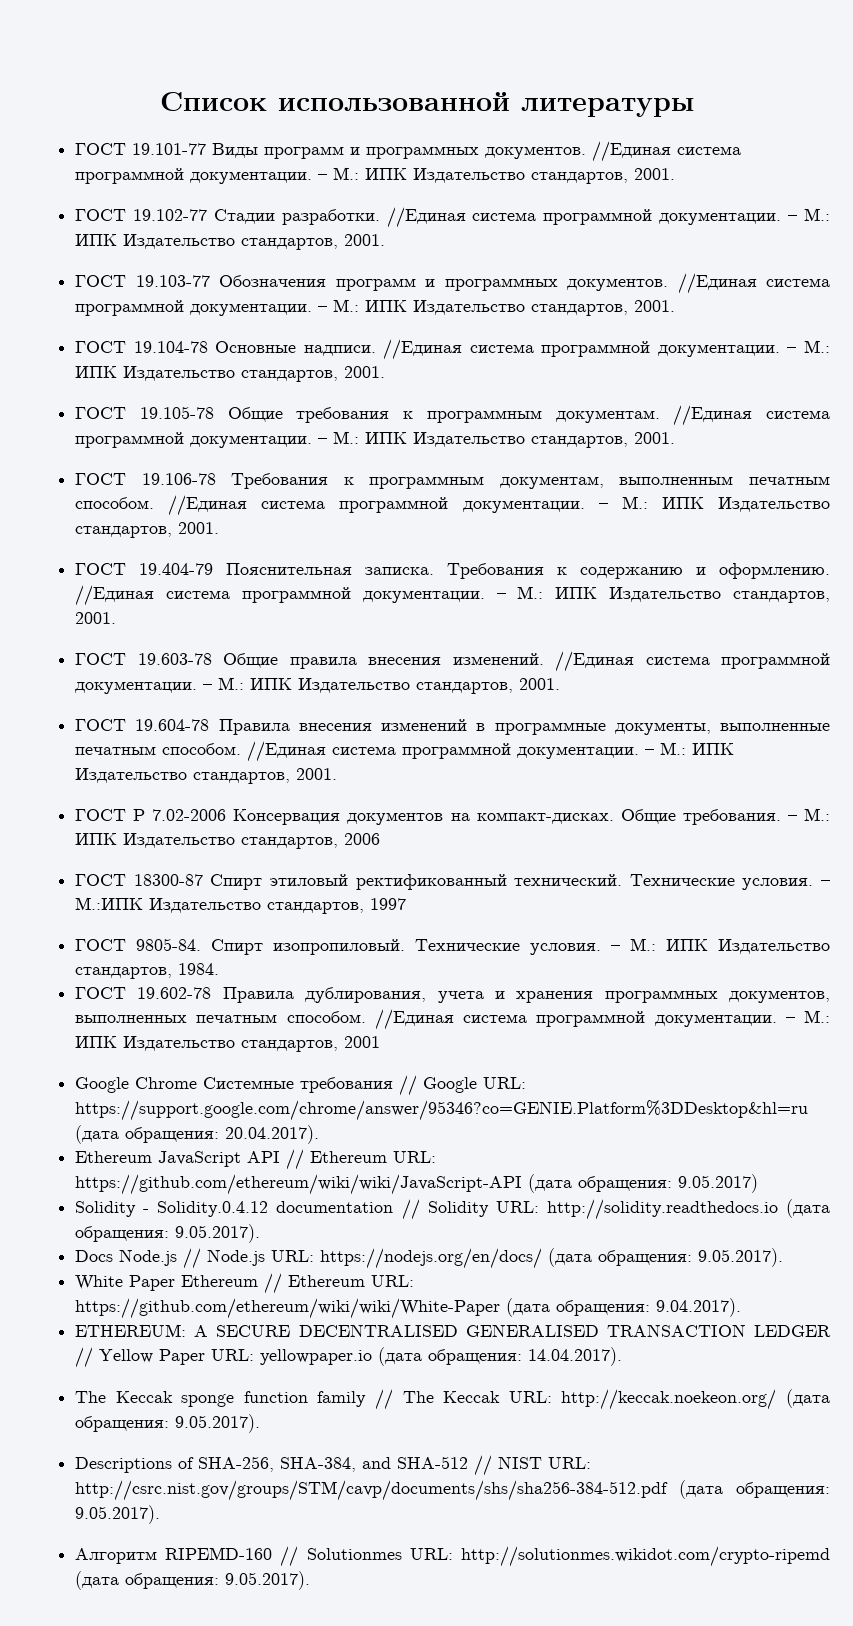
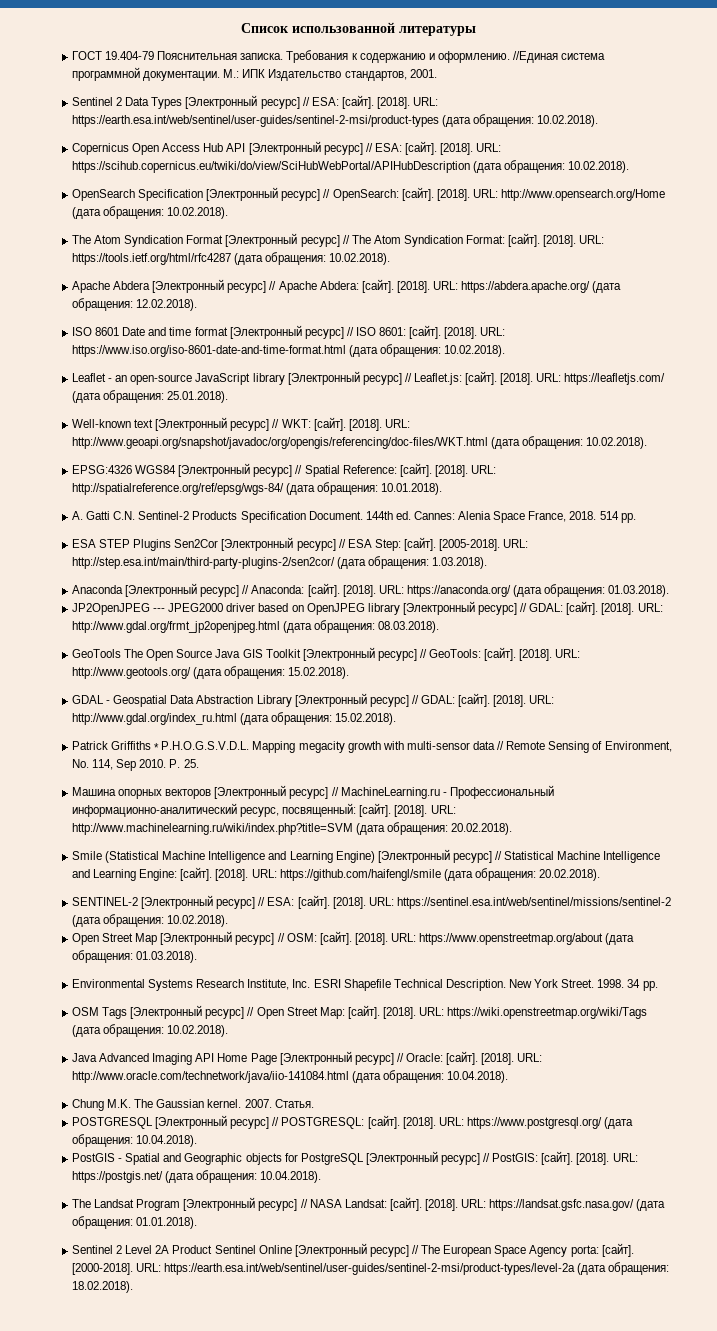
- ГОСТ 19.101-77 Виды программ и программных документов. //Единая система программной документации. – М.: ИПК Издательство стандартов, 2001.
- ГОСТ 19.102-77 Стадии разработки. //Единая система программной документации. – М.: ИПК Издательство стандартов, 2001.
- ГОСТ 19.103-77 Обозначения программ и программных документов. //Единая система программной документации. – М.: ИПК Издательство стандартов, 2001.
- ГОСТ 19.104-78 Основные надписи. //Единая система программной документации. – М.: ИПК Издательство стандартов, 2001.
- ГОСТ 19.105-78 Общие требования к программным документам. //Единая система программной документации. – М.: ИПК Издательство стандартов, 2001.
- ГОСТ 19.106-78 Требования к программным документам, выполненным печатным способом. //Единая система программной документации. – М.: ИПК Издательство стандартов, 2001.
- Требования к содержанию и оформлению. //Единая система программной документации. – М.: ИПК Издательство стандартов, 2001.
- ГОСТ 19.603-78 Общие правила внесения изменений. //Единая система программной документации. – М.: ИПК Издательство стандартов, 2001.
- ГОСТ 19.604-78 Правила внесения изменений в программные документы, выполненные печатным способом. //Единая система программной документации. – М.: ИПК Издательство стандартов, 2001.
- ГОСТ Р 7.02-2006 Консервация документов на компакт-дисках. Общие требования. – М.: ИПК Издательство стандартов, 2006
- ГОСТ 18300-87 Спирт этиловый ректификованный технический. Технические условия. – М.:ИПК Издательство стандартов, 1997
- ГОСТ 9805-84. Спирт изопропиловый. Технические условия. – М.: ИПК Издательство стандартов, 1984.
- ГОСТ 19.602-78 Правила дублирования, учета и хранения программных документов, выполненных печатным способом. //Единая система программной документации. – М.: ИПК Издательство стандартов, 2001
- Google Chrome Системные требования // Google URL: https://support.google.com/chrome/answer/95346?co=GENIE.Platform%3DDesktop&hl=ru (дата обращения: 20.04.2017).
- Ethereum JavaScript API // Ethereum URL: https://github.com/ethereum/wiki/wiki/JavaScript-API (дата обращения: 9.05.2017)
- Solidity - Solidity.0.4.12 documentation // Solidity URL: http://solidity.readthedocs.io (дата обращения: 9.05.2017).
- Docs Node.js // Node.js URL: https://nodejs.org/en/docs/ (дата обращения: 9.05.2017).
- White Paper Ethereum // Ethereum URL: https://github.com/ethereum/wiki/wiki/White-Paper (дата обращения: 9.04.2017).
- ETHEREUM: A SECURE DECENTRALISED GENERALISED TRANSACTION LEDGER // Yellow Paper URL: yellowpaper.io (дата обращения: 14.04.2017).
- The Keccak sponge function family // The Keccak URL: http://keccak.noekeon.org/ (дата обращения: 9.05.2017).
- Descriptions of SHA-256, SHA-384, and SHA-512 // NIST URL: http://csrc.nist.gov/groups/STM/cavp/documents/shs/sha256-384-512.pdf (дата обращения: 9.05.2017).
- Алгоритм RIPEMD-160 // Solutionmes URL: http://solutionmes.wikidot.com/crypto-ripemd (дата обращения: 9.05.2017).
+ Требования к содержанию и оформлению. //Единая система программной документации. М.: ИПК Издательство стандартов, 2001.
+ Sentinel 2 Data Types [Электронный ресурс] // ESA: [сайт]. [2018]. URL: https://earth.esa.int/web/sentinel/user-guides/sentinel-2-msi/product-types (дата обращения: 10.02.2018).
+ Copernicus Open Access Hub API [Электронный ресурс] // ESA: [сайт]. [2018]. URL: https://scihub.copernicus.eu/twiki/do/view/SciHubWebPortal/APIHubDescription (дата обращения: 10.02.2018).
+ OpenSearch Specification [Электронный ресурс] // OpenSearch: [сайт]. [2018]. URL: http://www.opensearch.org/Home (дата обращения: 10.02.2018).
+ The Atom Syndication Format [Электронный ресурс] // The Atom Syndication Format: [сайт]. [2018]. URL: https://tools.ietf.org/html/rfc4287 (дата обращения: 10.02.2018).
+ Apache Abdera [Электронный ресурс] // Apache Abdera: [сайт]. [2018]. URL: https://abdera.apache.org/ (дата обращения: 12.02.2018).
+ ISO 8601 Date and time format [Электронный ресурс] // ISO 8601: [сайт]. [2018]. URL: https://www.iso.org/iso-8601-date-and-time-format.html (дата обращения: 10.02.2018).
+ Leaflet - an open-source JavaScript library [Электронный ресурс] // Leaflet.js: [сайт]. [2018]. URL: https://leafletjs.com/ (дата обращения: 25.01.2018).
+ Well-known text [Электронный ресурс] // WKT: [сайт]. [2018]. URL: http://www.geoapi.org/snapshot/javadoc/org/opengis/referencing/doc-files/WKT.html (дата обращения: 10.02.2018).
+ EPSG:4326 WGS84 [Электронный ресурс] // Spatial Reference: [сайт]. [2018]. URL: http://spatialreference.org/ref/epsg/wgs-84/ (дата обращения: 10.01.2018).
+ A. Gatti C.N. Sentinel-2 Products Specification Document. 144th ed. Cannes: Alenia Space France, 2018. 514 pp.
+ ESA STEP Plugins Sen2Cor [Электронный ресурс] // ESA Step: [сайт]. [2005-2018]. URL: http://step.esa.int/main/third-party-plugins-2/sen2cor/ (дата обращения: 1.03.2018).
+ Anaconda [Электронный ресурс] // Anaconda: [сайт]. [2018]. URL: https://anaconda.org/ (дата обращения: 01.03.2018).
+ JP2OpenJPEG --- JPEG2000 driver based on OpenJPEG library [Электронный ресурс] // GDAL: [сайт]. [2018]. URL: http://www.gdal.org/frmt_jp2openjpeg.html (дата обращения: 08.03.2018).
+ GeoTools The Open Source Java GIS Toolkit [Электронный ресурс] // GeoTools: [сайт]. [2018]. URL: http://www.geotools.org/ (дата обращения: 15.02.2018).
+ GDAL - Geospatial Data Abstraction Library [Электронный ресурс] // GDAL: [сайт]. [2018]. URL: http://www.gdal.org/index_ru.html (дата обращения: 15.02.2018).
+ Patrick Griffiths ⁎ P.H.O.G.S.V.D.L. Mapping megacity growth with multi-sensor data // Remote Sensing of Environment, No. 114, Sep 2010. P. 25.
+ Машина опорных векторов [Электронный ресурс] // MachineLearning.ru - Профессиональный информационно-аналитический ресурс, посвященный: [сайт]. [2018]. URL: http://www.machinelearning.ru/wiki/index.php?title=SVM (дата обращения: 20.02.2018).
+ Smile (Statistical Machine Intelligence and Learning Engine) [Электронный ресурс] // Statistical Machine Intelligence and Learning Engine: [сайт]. [2018]. URL: https://github.com/haifengl/smile (дата обращения: 20.02.2018).
+ SENTINEL-2 [Электронный ресурс] // ESA: [сайт]. [2018]. URL: https://sentinel.esa.int/web/sentinel/missions/sentinel-2 (дата обращения: 10.02.2018).
+ Open Street Map [Электронный ресурс] // OSM: [сайт]. [2018]. URL: https://www.openstreetmap.org/about (дата обращения: 01.03.2018).
+ Environmental Systems Research Institute, Inc. ESRI Shapefile Technical Description. New York Street. 1998. 34 pp.
+ OSM Tags [Электронный ресурс] // Open Street Map: [сайт]. [2018]. URL: https://wiki.openstreetmap.org/wiki/Tags (дата обращения: 10.02.2018).
+ Java Advanced Imaging API Home Page [Электронный ресурс] // Oracle: [сайт]. [2018]. URL: http://www.oracle.com/technetwork/java/iio-141084.html (дата обращения: 10.04.2018).
+ Chung M.K. The Gaussian kernel. 2007. Статья.
+ POSTGRESQL [Электронный ресурс] // POSTGRESQL: [сайт]. [2018]. URL: https://www.postgresql.org/ (дата обращения: 10.04.2018).
+ PostGIS - Spatial and Geographic objects for PostgreSQL [Электронный ресурс] // PostGIS: [сайт]. [2018]. URL: https://postgis.net/ (дата обращения: 10.04.2018).
+ The Landsat Program [Электронный ресурс] // NASA Landsat: [сайт]. [2018]. URL: https://landsat.gsfc.nasa.gov/ (дата обращения: 01.01.2018).
+ Sentinel 2 Level 2A Product Sentinel Online [Электронный ресурс] // The European Space Agency porta: [сайт]. [2000-2018]. URL: https://earth.esa.int/web/sentinel/user-guides/sentinel-2-msi/product-types/level-2a (дата обращения: 18.02.2018).

